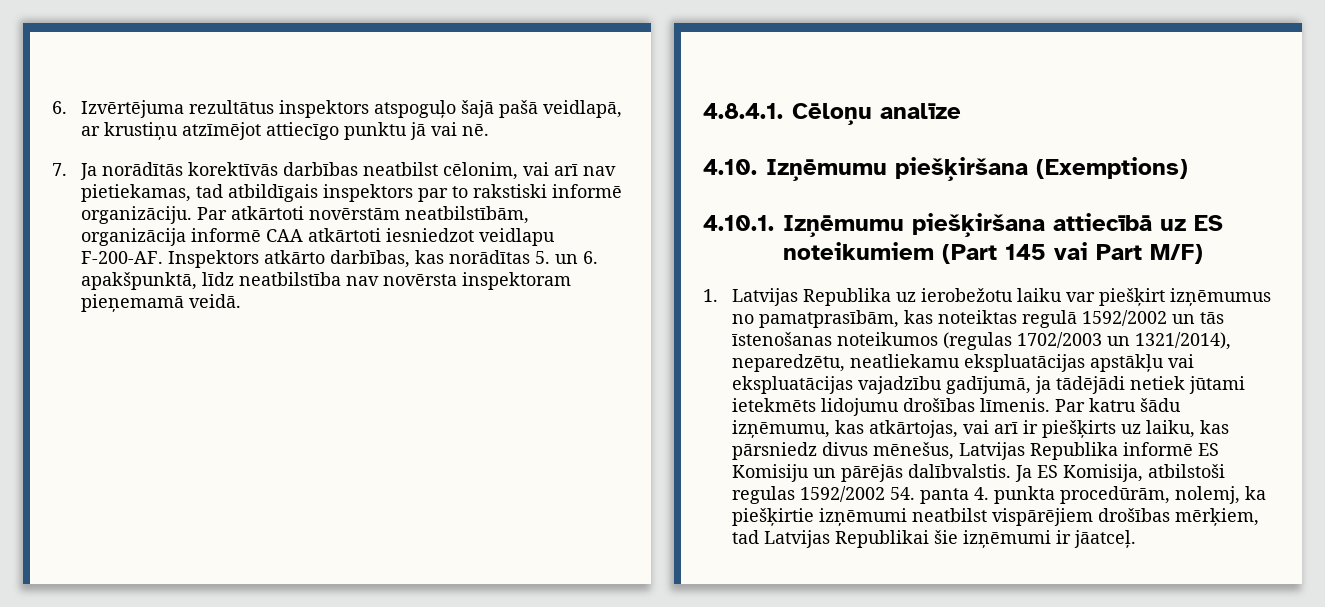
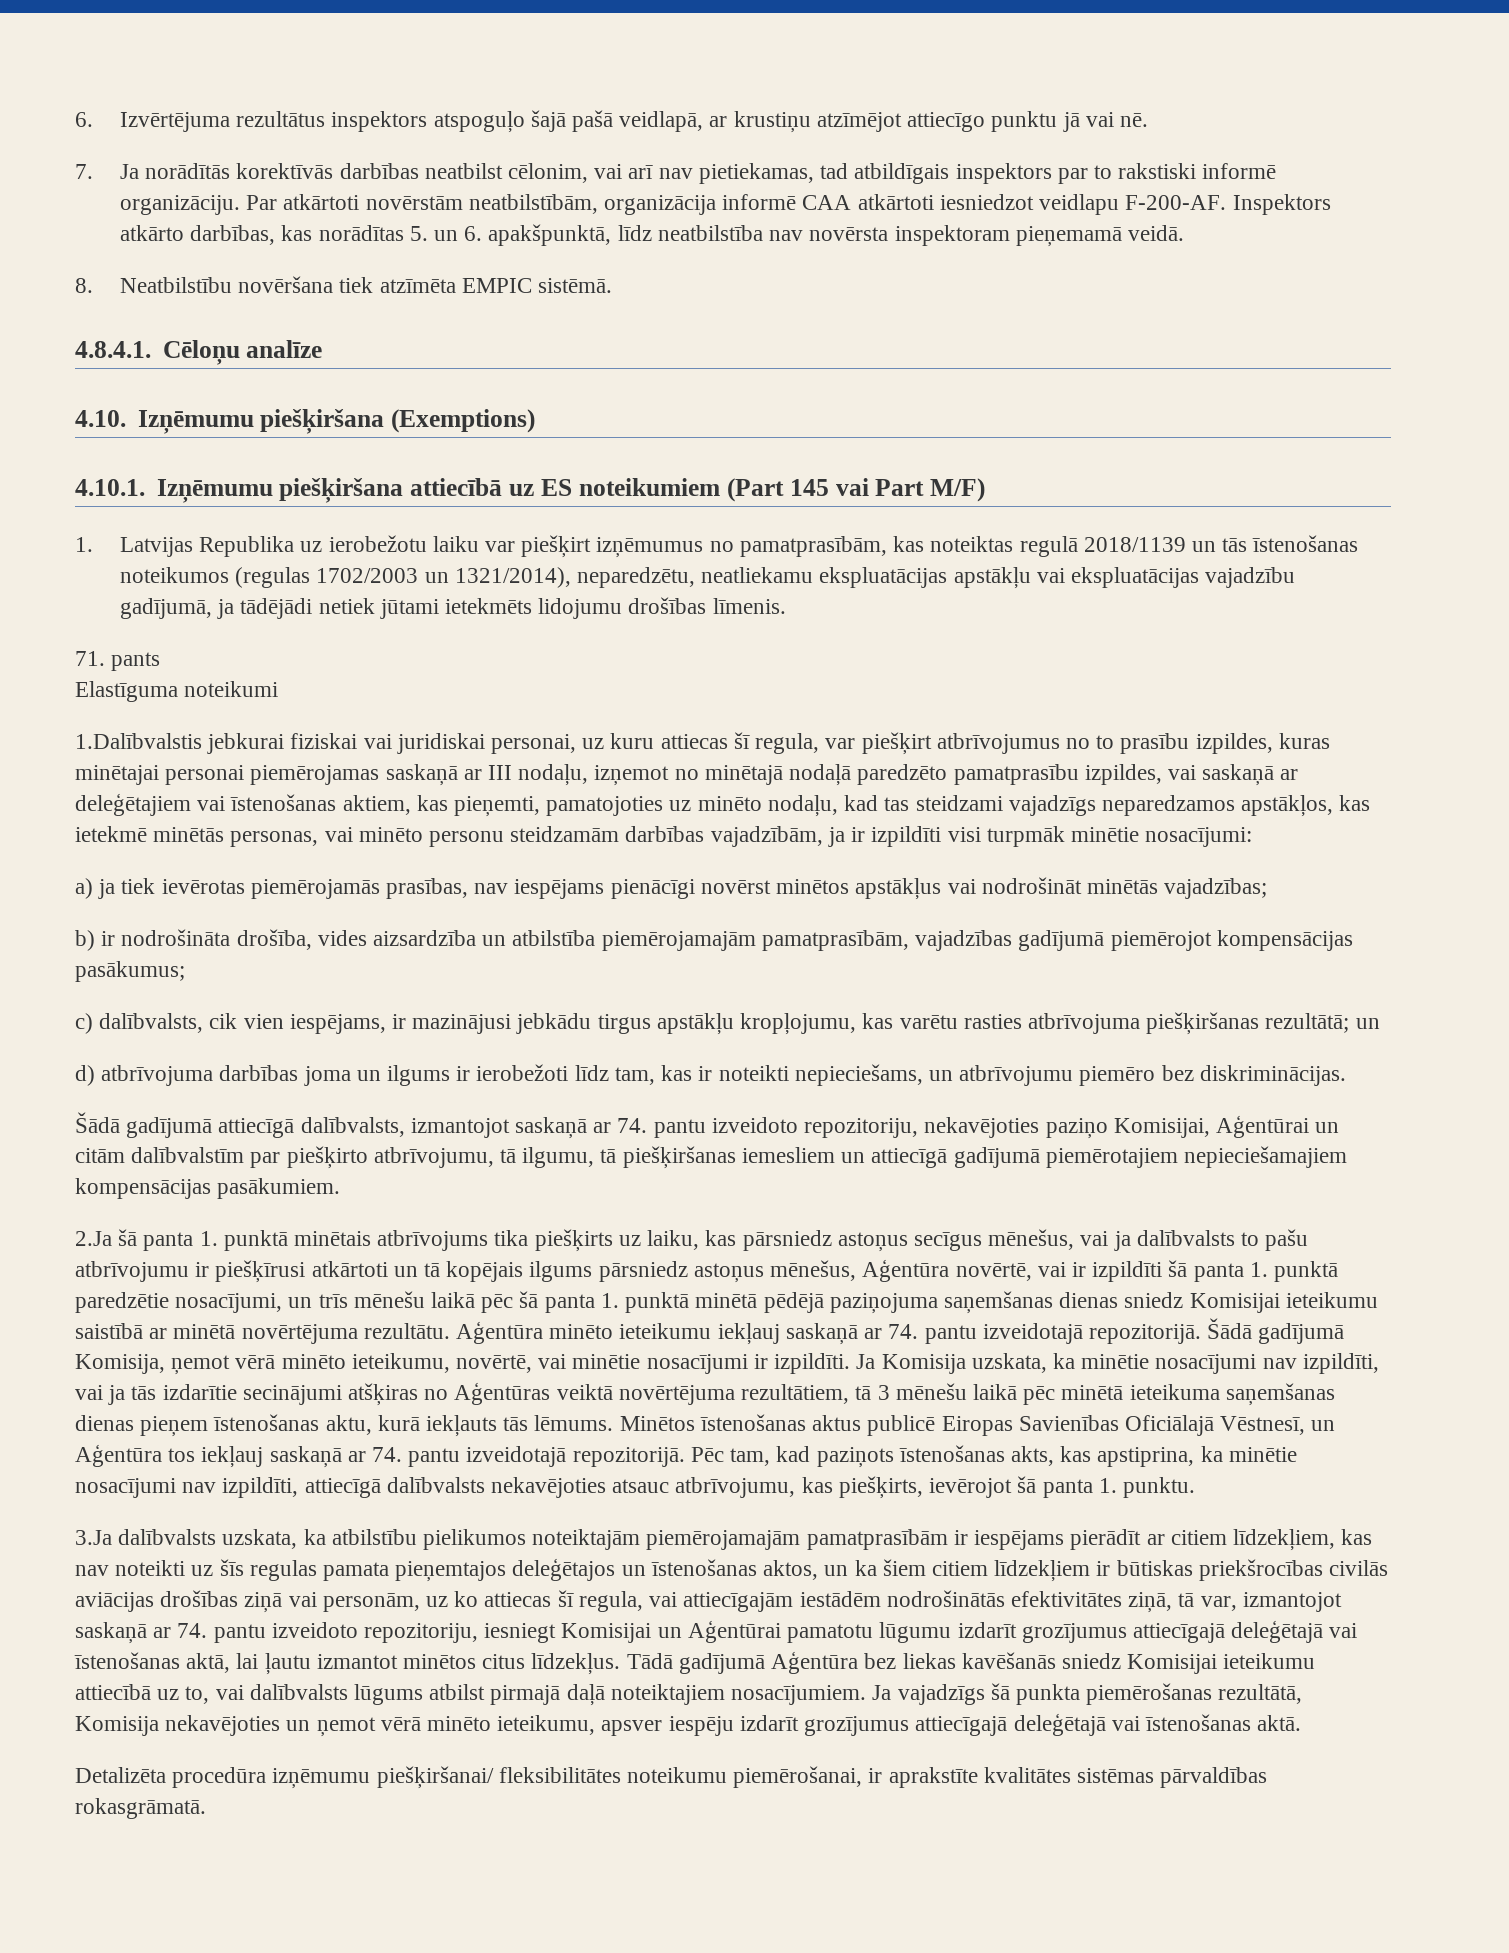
+ 8. Neatbilstību novēršana tiek atzīmēta EMPIC sistēmā.
- 1. Latvijas Republika uz ierobežotu laiku var piešķirt izņēmumus no pamatprasībām, kas noteiktas regulā 1592/2002 un tās īstenošanas noteikumos (regulas 1702/2003 un 1321/2014), neparedzētu, neatliekamu ekspluatācijas apstākļu vai ekspluatācijas vajadzību gadījumā, ja tādējādi netiek jūtami ietekmēts lidojumu drošības līmenis. Par katru šādu izņēmumu, kas atkārtojas, vai arī ir piešķirts uz laiku, kas pārsniedz divus mēnešus, Latvijas Republika informē ES Komisiju un pārējās dalībvalstis. Ja ES Komisija, atbilstoši regulas 1592/2002 54. panta 4. punkta procedūrām, nolemj, ka piešķirtie izņēmumi neatbilst vispārējiem drošības mērķiem, tad Latvijas Republikai šie izņēmumi ir jāatceļ.
+ 1. Latvijas Republika uz ierobežotu laiku var piešķirt izņēmumus no pamatprasībām, kas noteiktas regulā 2018/1139 un tās īstenošanas noteikumos (regulas 1702/2003 un 1321/2014), neparedzētu, neatliekamu ekspluatācijas apstākļu vai ekspluatācijas vajadzību gadījumā, ja tādējādi netiek jūtami ietekmēts lidojumu drošības līmenis.
+ 71. pants
+ Elastīguma noteikumi
+ 1.Dalībvalstis jebkurai fiziskai vai juridiskai personai, uz kuru attiecas šī regula, var piešķirt atbrīvojumus no to prasību izpildes, kuras minētajai personai piemērojamas saskaņā ar III nodaļu, izņemot no minētajā nodaļā paredzēto pamatprasību izpildes, vai saskaņā ar deleģētajiem vai īstenošanas aktiem, kas pieņemti, pamatojoties uz minēto nodaļu, kad tas steidzami vajadzīgs neparedzamos apstākļos, kas ietekmē minētās personas, vai minēto personu steidzamām darbības vajadzībām, ja ir izpildīti visi turpmāk minētie nosacījumi:
+ a) ja tiek ievērotas piemērojamās prasības, nav iespējams pienācīgi novērst minētos apstākļus vai nodrošināt minētās vajadzības;
+ b) ir nodrošināta drošība, vides aizsardzība un atbilstība piemērojamajām pamatprasībām, vajadzības gadījumā piemērojot kompensācijas pasākumus;
+ c) dalībvalsts, cik vien iespējams, ir mazinājusi jebkādu tirgus apstākļu kropļojumu, kas varētu rasties atbrīvojuma piešķiršanas rezultātā; un
+ d) atbrīvojuma darbības joma un ilgums ir ierobežoti līdz tam, kas ir noteikti nepieciešams, un atbrīvojumu piemēro bez diskriminācijas.
+ Šādā gadījumā attiecīgā dalībvalsts, izmantojot saskaņā ar 74. pantu izveidoto repozitoriju, nekavējoties paziņo Komisijai, Aģentūrai un citām dalībvalstīm par piešķirto atbrīvojumu, tā ilgumu, tā piešķiršanas iemesliem un attiecīgā gadījumā piemērotajiem nepieciešamajiem kompensācijas pasākumiem.
+ 2.Ja šā panta 1. punktā minētais atbrīvojums tika piešķirts uz laiku, kas pārsniedz astoņus secīgus mēnešus, vai ja dalībvalsts to pašu atbrīvojumu ir piešķīrusi atkārtoti un tā kopējais ilgums pārsniedz astoņus mēnešus, Aģentūra novērtē, vai ir izpildīti šā panta 1. punktā paredzētie nosacījumi, un trīs mēnešu laikā pēc šā panta 1. punktā minētā pēdējā paziņojuma saņemšanas dienas sniedz Komisijai ieteikumu saistībā ar minētā novērtējuma rezultātu. Aģentūra minēto ieteikumu iekļauj saskaņā ar 74. pantu izveidotajā repozitorijā. Šādā gadījumā Komisija, ņemot vērā minēto ieteikumu, novērtē, vai minētie nosacījumi ir izpildīti. Ja Komisija uzskata, ka minētie nosacījumi nav izpildīti, vai ja tās izdarītie secinājumi atšķiras no Aģentūras veiktā novērtējuma rezultātiem, tā 3 mēnešu laikā pēc minētā ieteikuma saņemšanas dienas pieņem īstenošanas aktu, kurā iekļauts tās lēmums. Minētos īstenošanas aktus publicē Eiropas Savienības Oficiālajā Vēstnesī, un Aģentūra tos iekļauj saskaņā ar 74. pantu izveidotajā repozitorijā. Pēc tam, kad paziņots īstenošanas akts, kas apstiprina, ka minētie nosacījumi nav izpildīti, attiecīgā dalībvalsts nekavējoties atsauc atbrīvojumu, kas piešķirts, ievērojot šā panta 1. punktu.
+ 3.Ja dalībvalsts uzskata, ka atbilstību pielikumos noteiktajām piemērojamajām pamatprasībām ir iespējams pierādīt ar citiem līdzekļiem, kas nav noteikti uz šīs regulas pamata pieņemtajos deleģētajos un īstenošanas aktos, un ka šiem citiem līdzekļiem ir būtiskas priekšrocības civilās aviācijas drošības ziņā vai personām, uz ko attiecas šī regula, vai attiecīgajām iestādēm nodrošinātās efektivitātes ziņā, tā var, izmantojot saskaņā ar 74. pantu izveidoto repozitoriju, iesniegt Komisijai un Aģentūrai pamatotu lūgumu izdarīt grozījumus attiecīgajā deleģētajā vai īstenošanas aktā, lai ļautu izmantot minētos citus līdzekļus. Tādā gadījumā Aģentūra bez liekas kavēšanās sniedz Komisijai ieteikumu attiecībā uz to, vai dalībvalsts lūgums atbilst pirmajā daļā noteiktajiem nosacījumiem. Ja vajadzīgs šā punkta piemērošanas rezultātā, Komisija nekavējoties un ņemot vērā minēto ieteikumu, apsver iespēju izdarīt grozījumus attiecīgajā deleģētajā vai īstenošanas aktā.
+ Detalizēta procedūra izņēmumu piešķiršanai/ fleksibilitātes noteikumu piemērošanai, ir aprakstīte kvalitātes sistēmas pārvaldības rokasgrāmatā.

